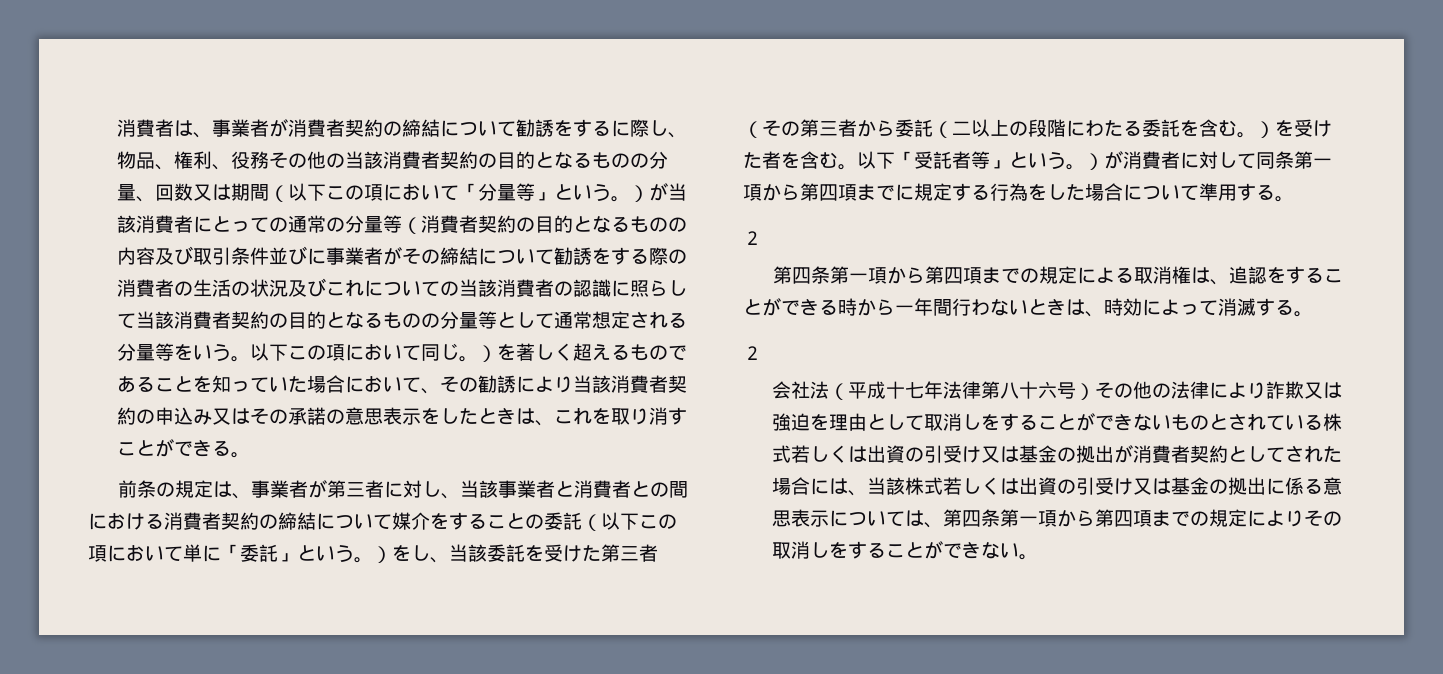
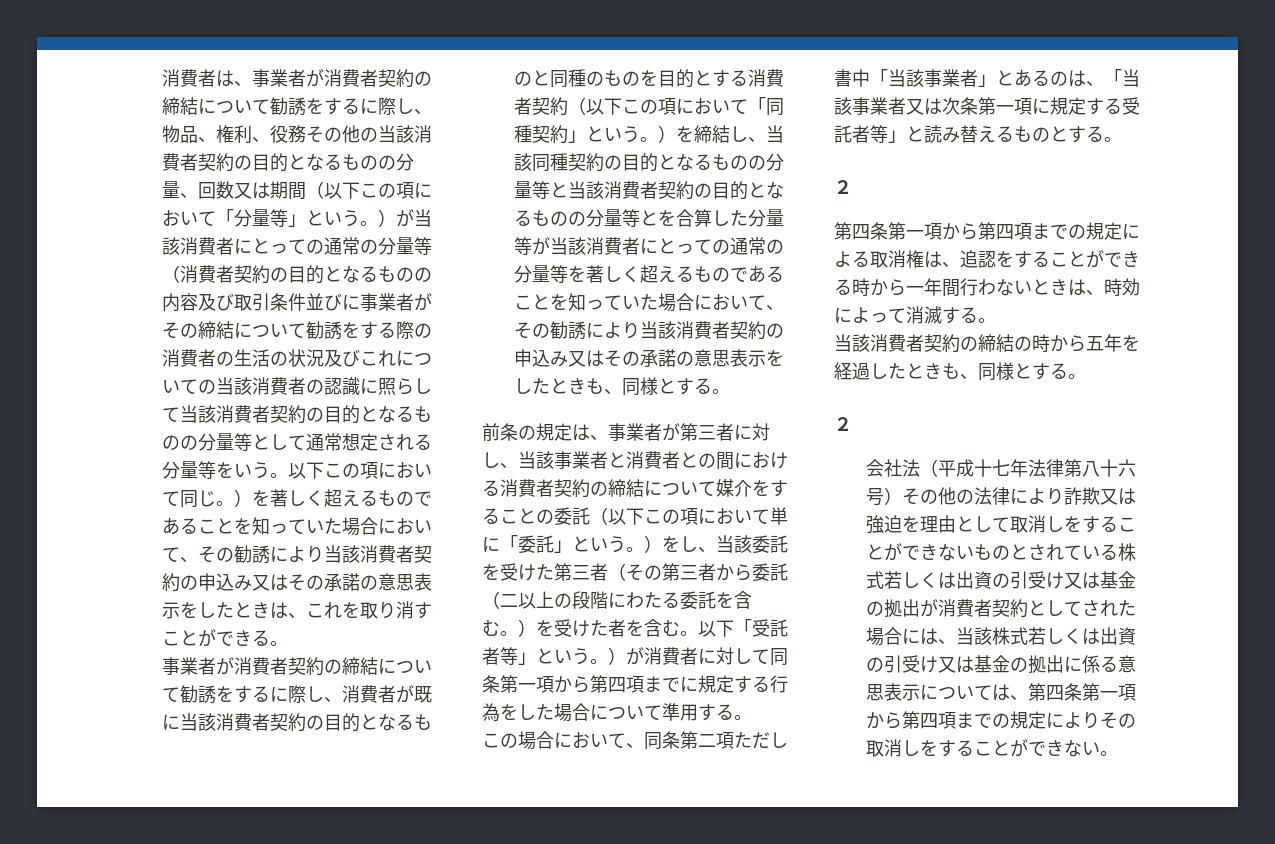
+ 事業者が消費者契約の締結について勧誘をするに際し、消費者が既に当該消費者契約の目的となるものと同種のものを目的とする消費者契約（以下この項において「同種契約」という。）を締結し、当該同種契約の目的となるものの分量等と当該消費者契約の目的となるものの分量等とを合算した分量等が当該消費者にとっての通常の分量等を著しく超えるものであることを知っていた場合において、その勧誘により当該消費者契約の申込み又はその承諾の意思表示をしたときも、同様とする。
+ この場合において、同条第二項ただし書中「当該事業者」とあるのは、「当該事業者又は次条第一項に規定する受託者等」と読み替えるものとする。
+ 当該消費者契約の締結の時から五年を経過したときも、同様とする。

